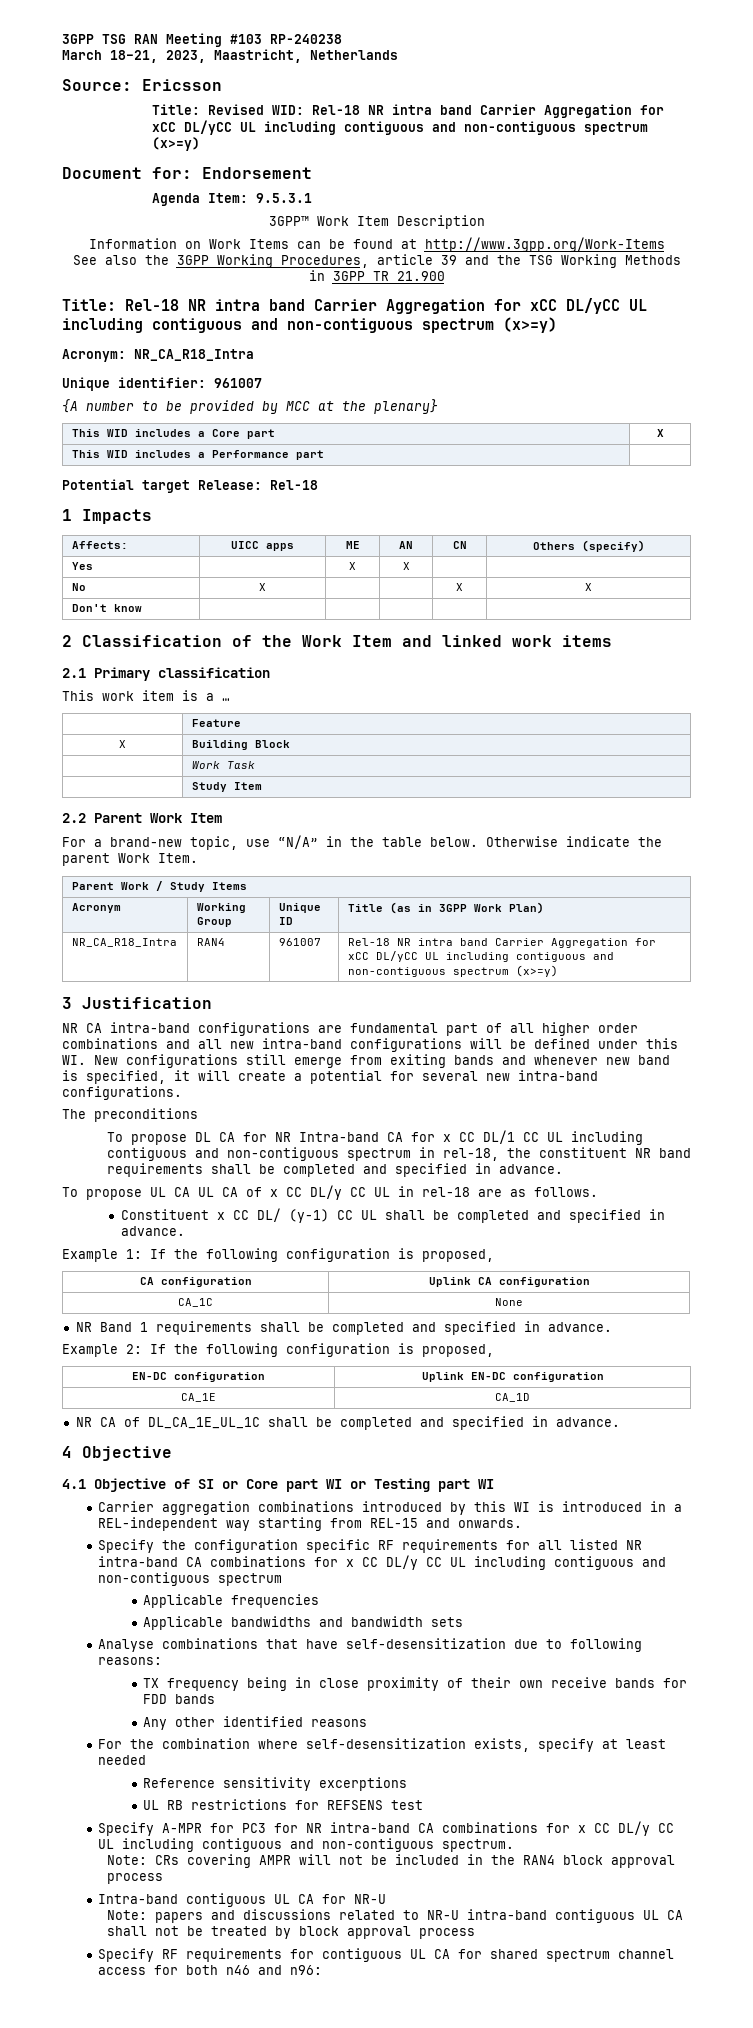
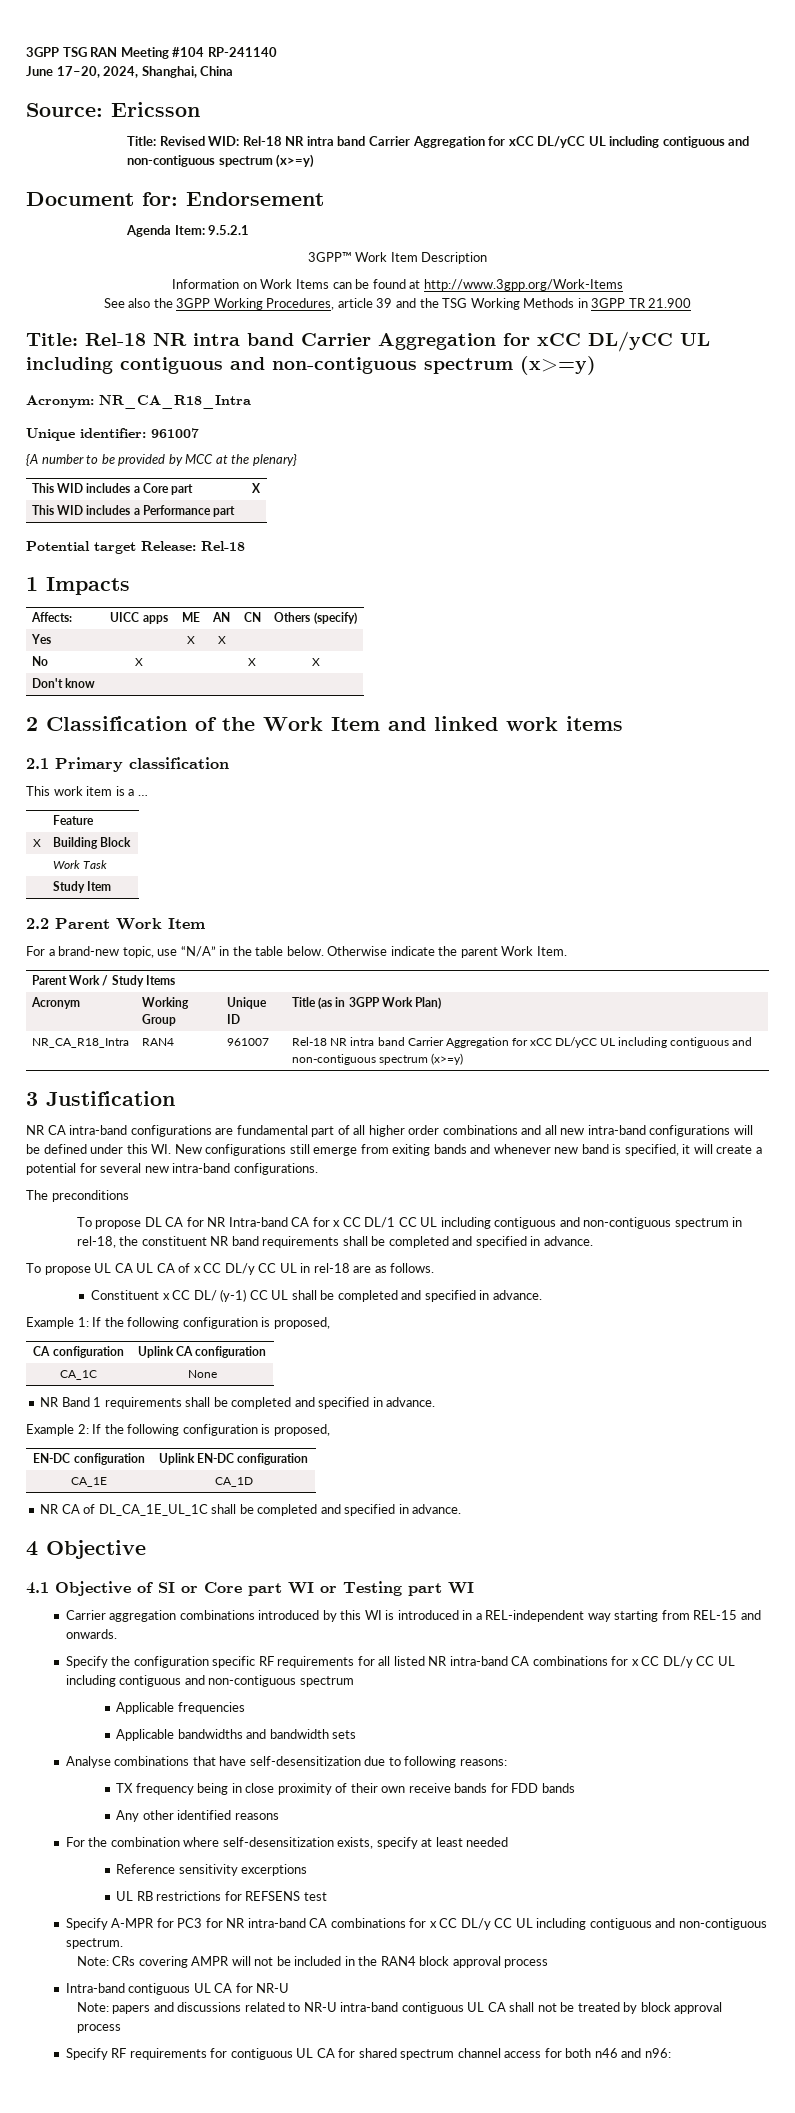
- 3GPP TSG RAN Meeting #103 RP-240238
- March 18–21, 2023, Maastricht, Netherlands
+ 3GPP TSG RAN Meeting #104 RP-241140
+ June 17–20, 2024, Shanghai, China
- Agenda Item: 9.5.3.1
+ Agenda Item: 9.5.2.1

